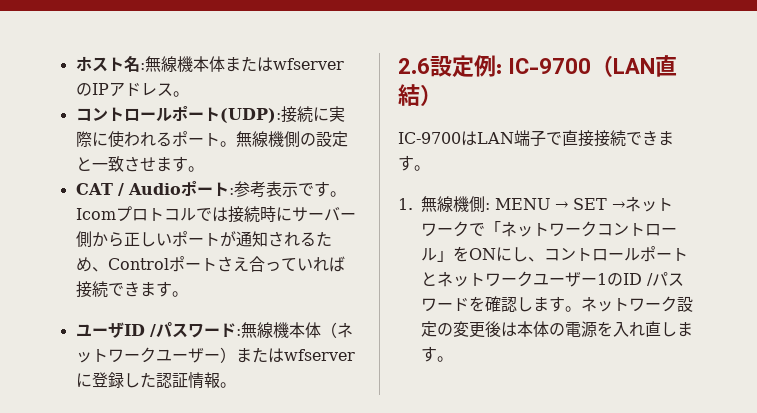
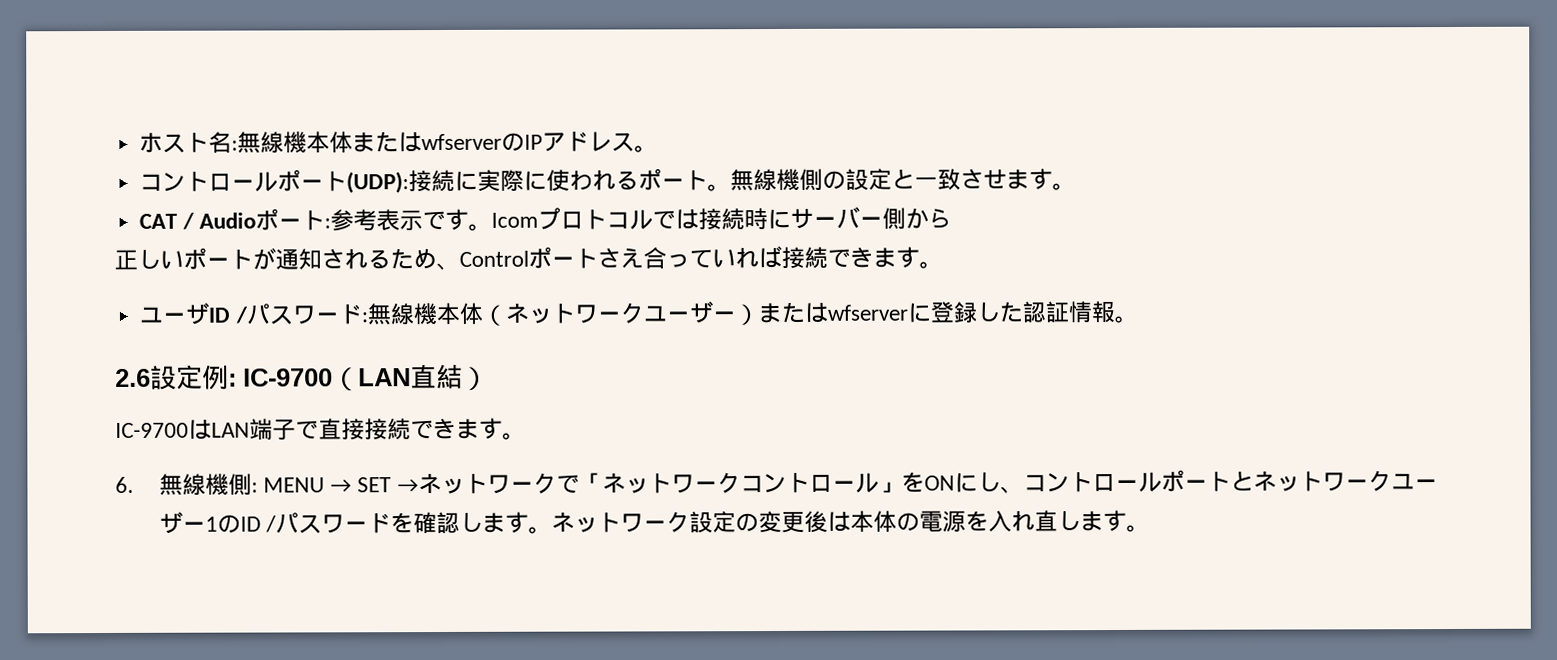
- Icomプロトコルでは接続時にサーバー側から正しいポートが通知されるため、Controlポートさえ合っていれば接続できます。
+ Icomプロトコルでは接続時にサーバー側から
+ 正しいポートが通知されるため、Controlポートさえ合っていれば接続できます。
- 1.無線機側: MENU → SET →ネットワークで「ネットワークコントロール」をONにし、コントロールポートとネットワークユーザー1のID /パスワードを確認します。
+ 6.無線機側: MENU → SET →ネットワークで「ネットワークコントロール」をONにし、コントロールポートとネットワークユーザー1のID /パスワードを確認します。

